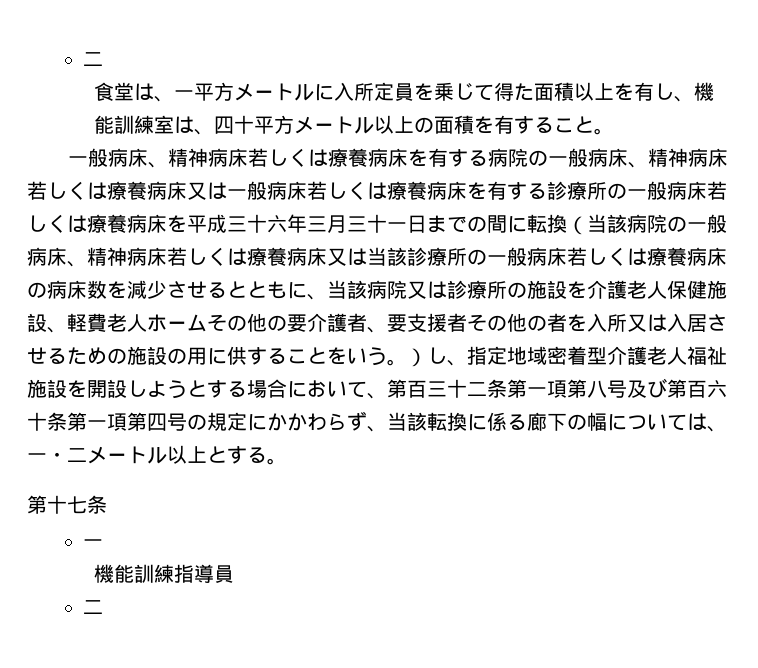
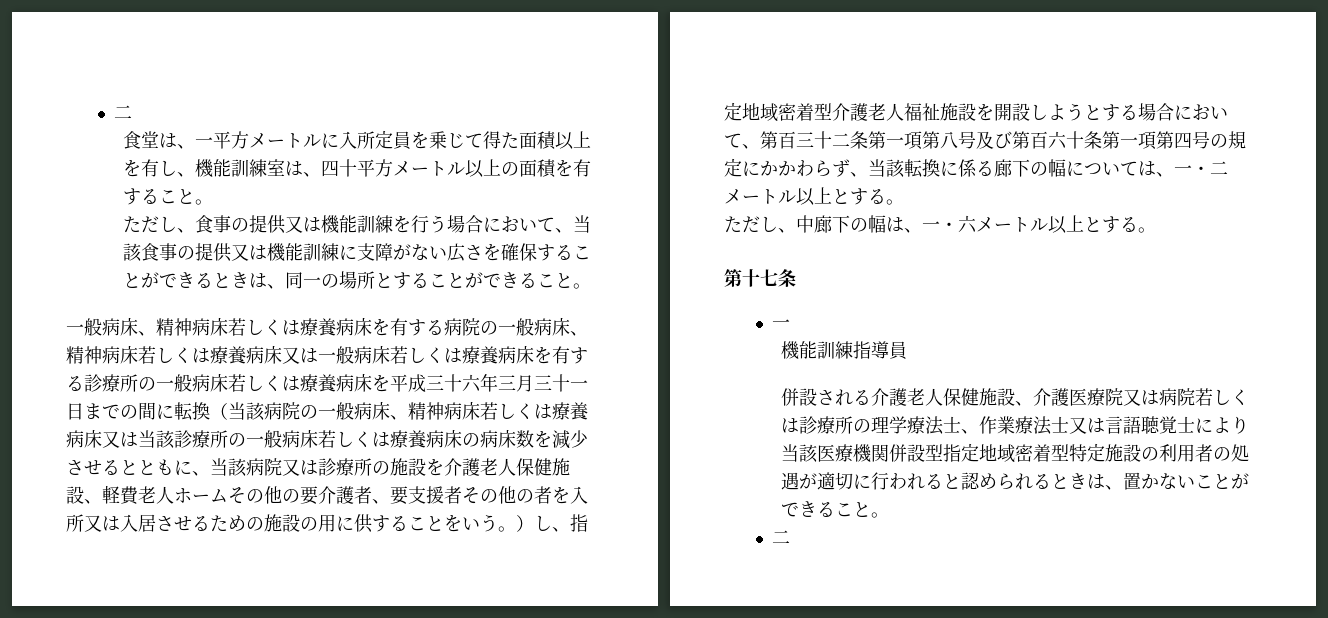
+ ただし、食事の提供又は機能訓練を行う場合において、当該食事の提供又は機能訓練に支障がない広さを確保することができるときは、同一の場所とすることができること。
+ ただし、中廊下の幅は、一・六メートル以上とする。
+ 併設される介護老人保健施設、介護医療院又は病院若しくは診療所の理学療法士、作業療法士又は言語聴覚士により当該医療機関併設型指定地域密着型特定施設の利用者の処遇が適切に行われると認められるときは、置かないことができること。

